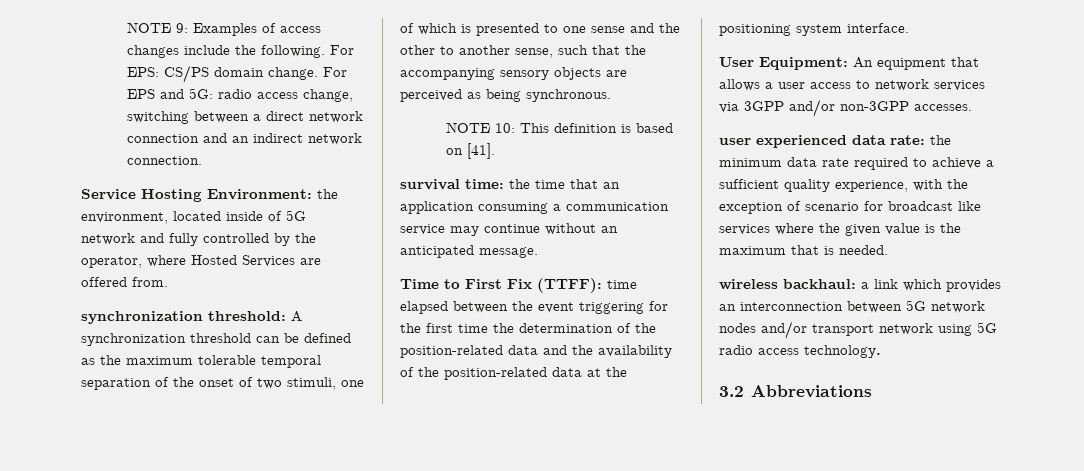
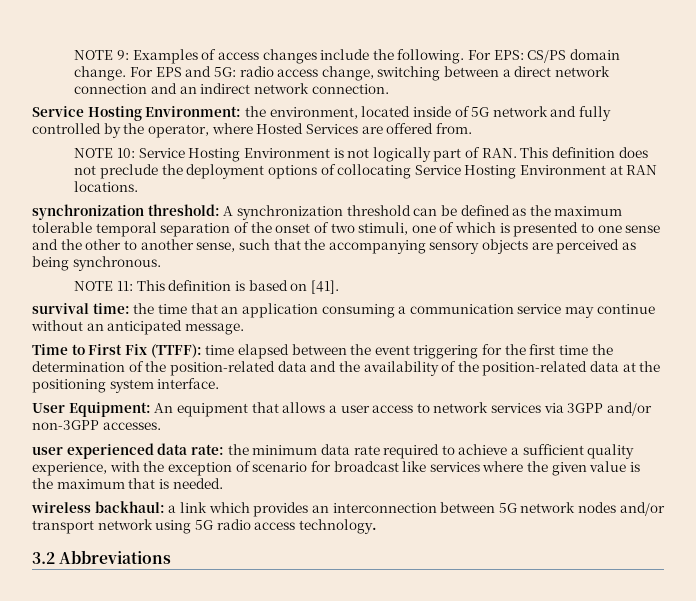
+ NOTE 10: Service Hosting Environment is not logically part of RAN. This definition does not preclude the deployment options of collocating Service Hosting Environment at RAN locations.
- NOTE 10: This definition is based on [41].
+ NOTE 11: This definition is based on [41].

